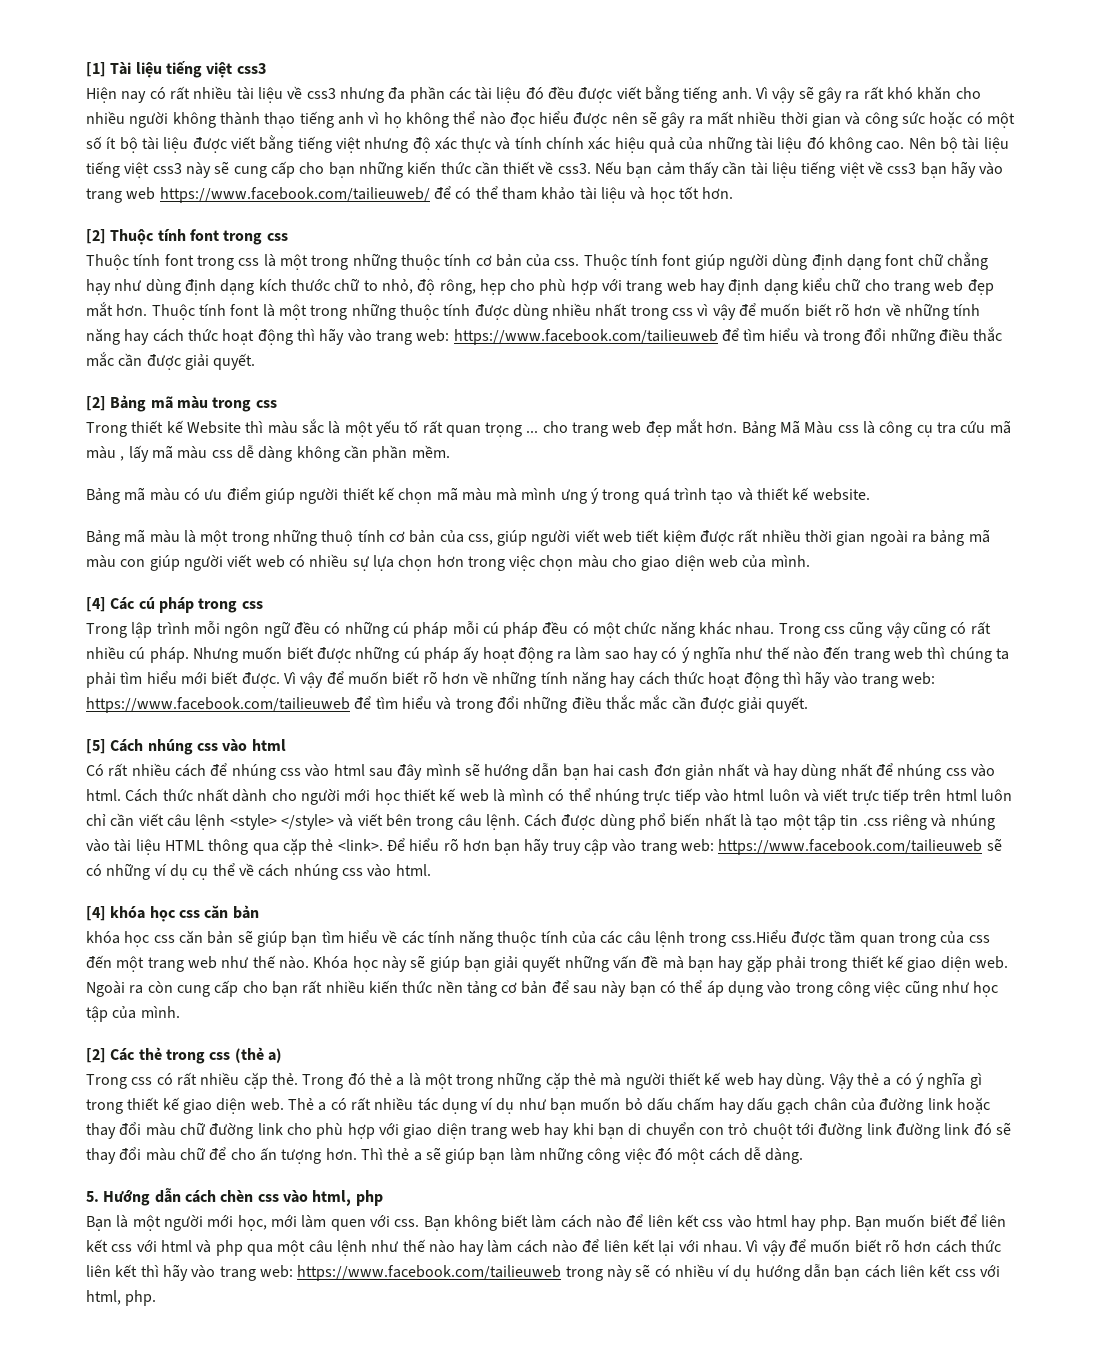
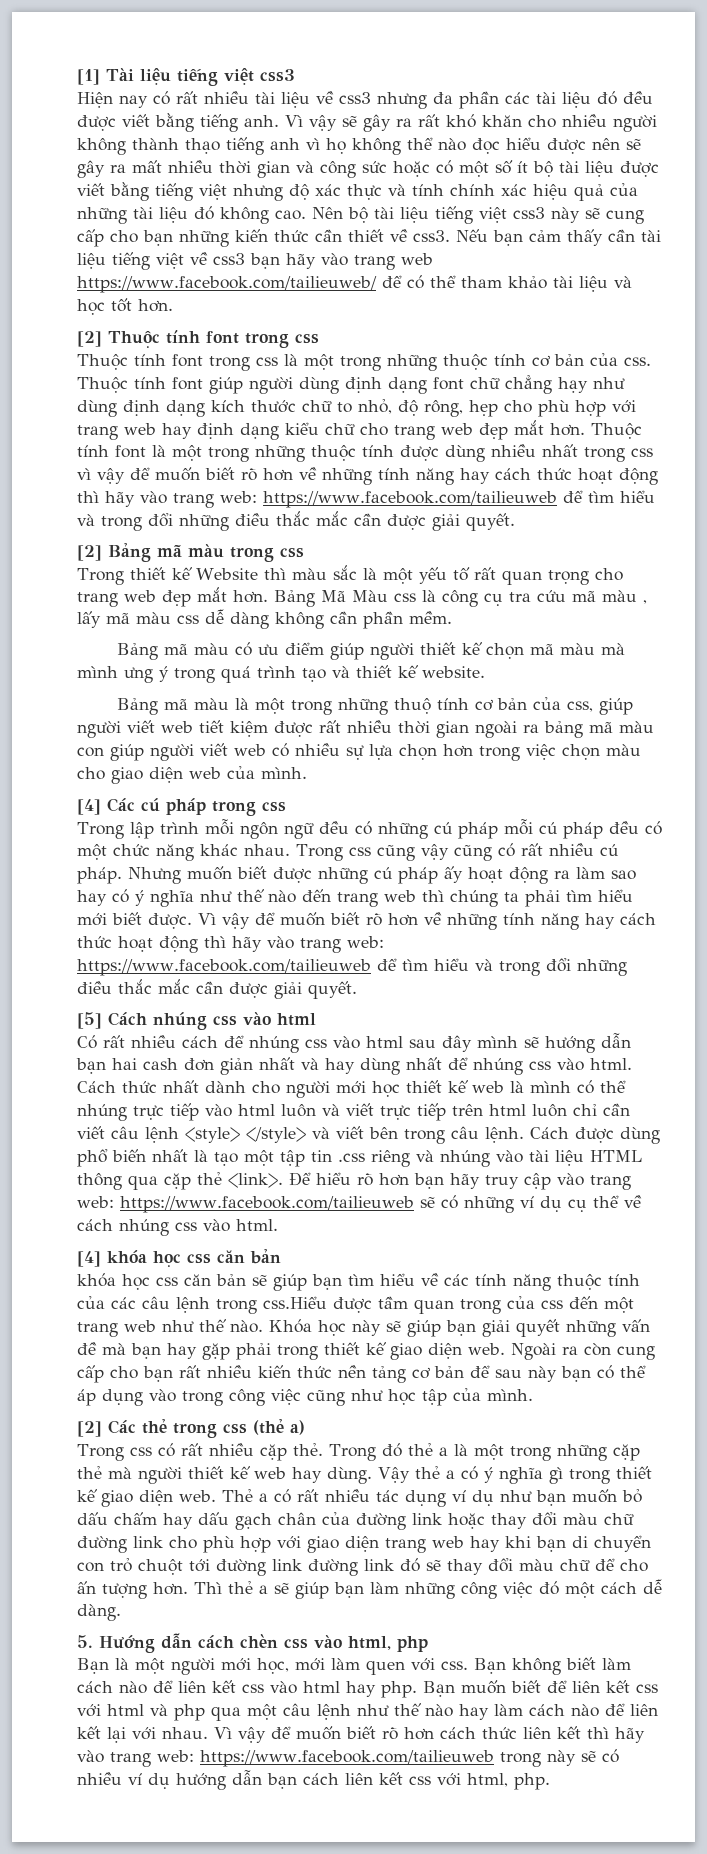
- Trong thiết kế Website thì màu sắc là một yếu tố rất quan trọng ... cho trang web đẹp mắt hơn.
+ Trong thiết kế Website thì màu sắc là một yếu tố rất quan trọng cho trang web đẹp mắt hơn.

